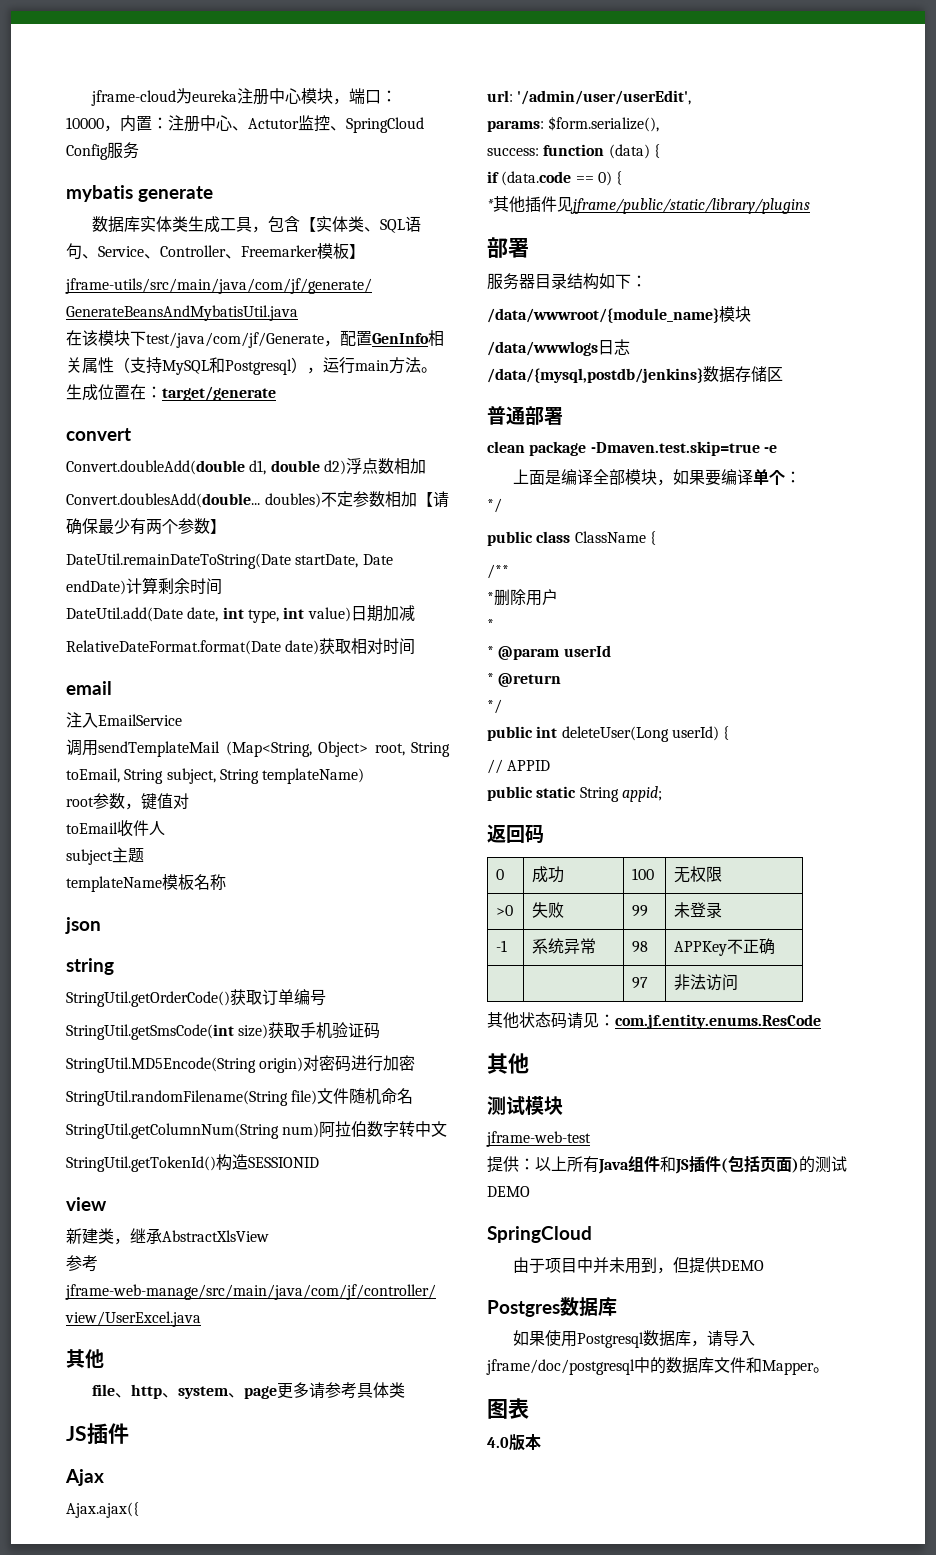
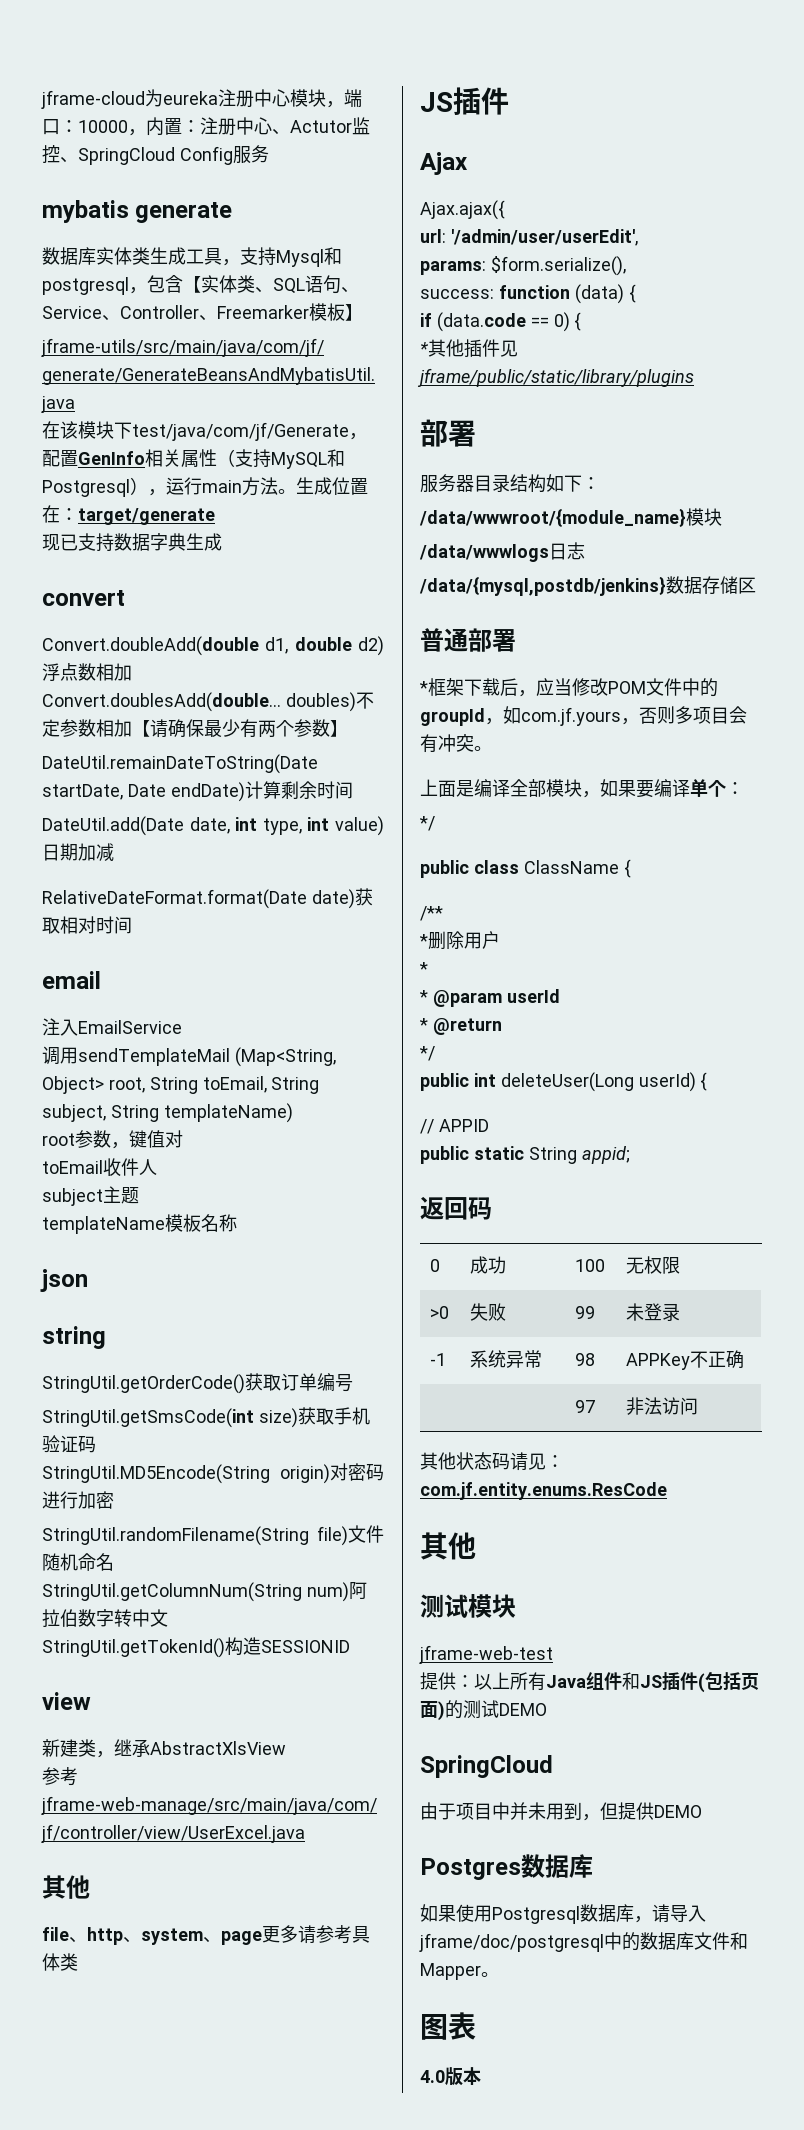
- 数据库实体类生成工具，包含【实体类、SQL语句、Service、Controller、Freemarker模板】
+ 数据库实体类生成工具，支持Mysql和postgresql，包含【实体类、SQL语句、Service、Controller、Freemarker模板】
+ 现已支持数据字典生成
- clean package -Dmaven.test.skip=true -e
+ *框架下载后，应当修改POM文件中的groupId，如com.jf.yours，否则多项目会有冲突。

